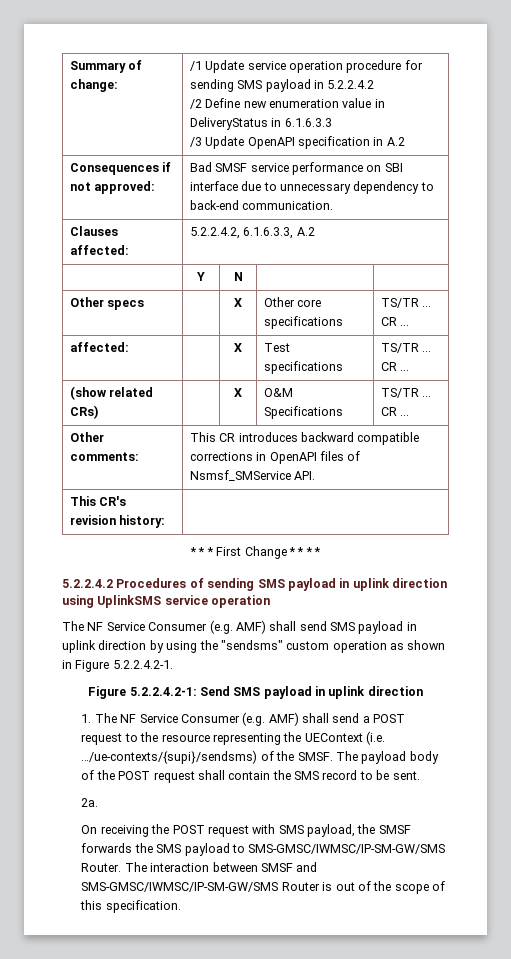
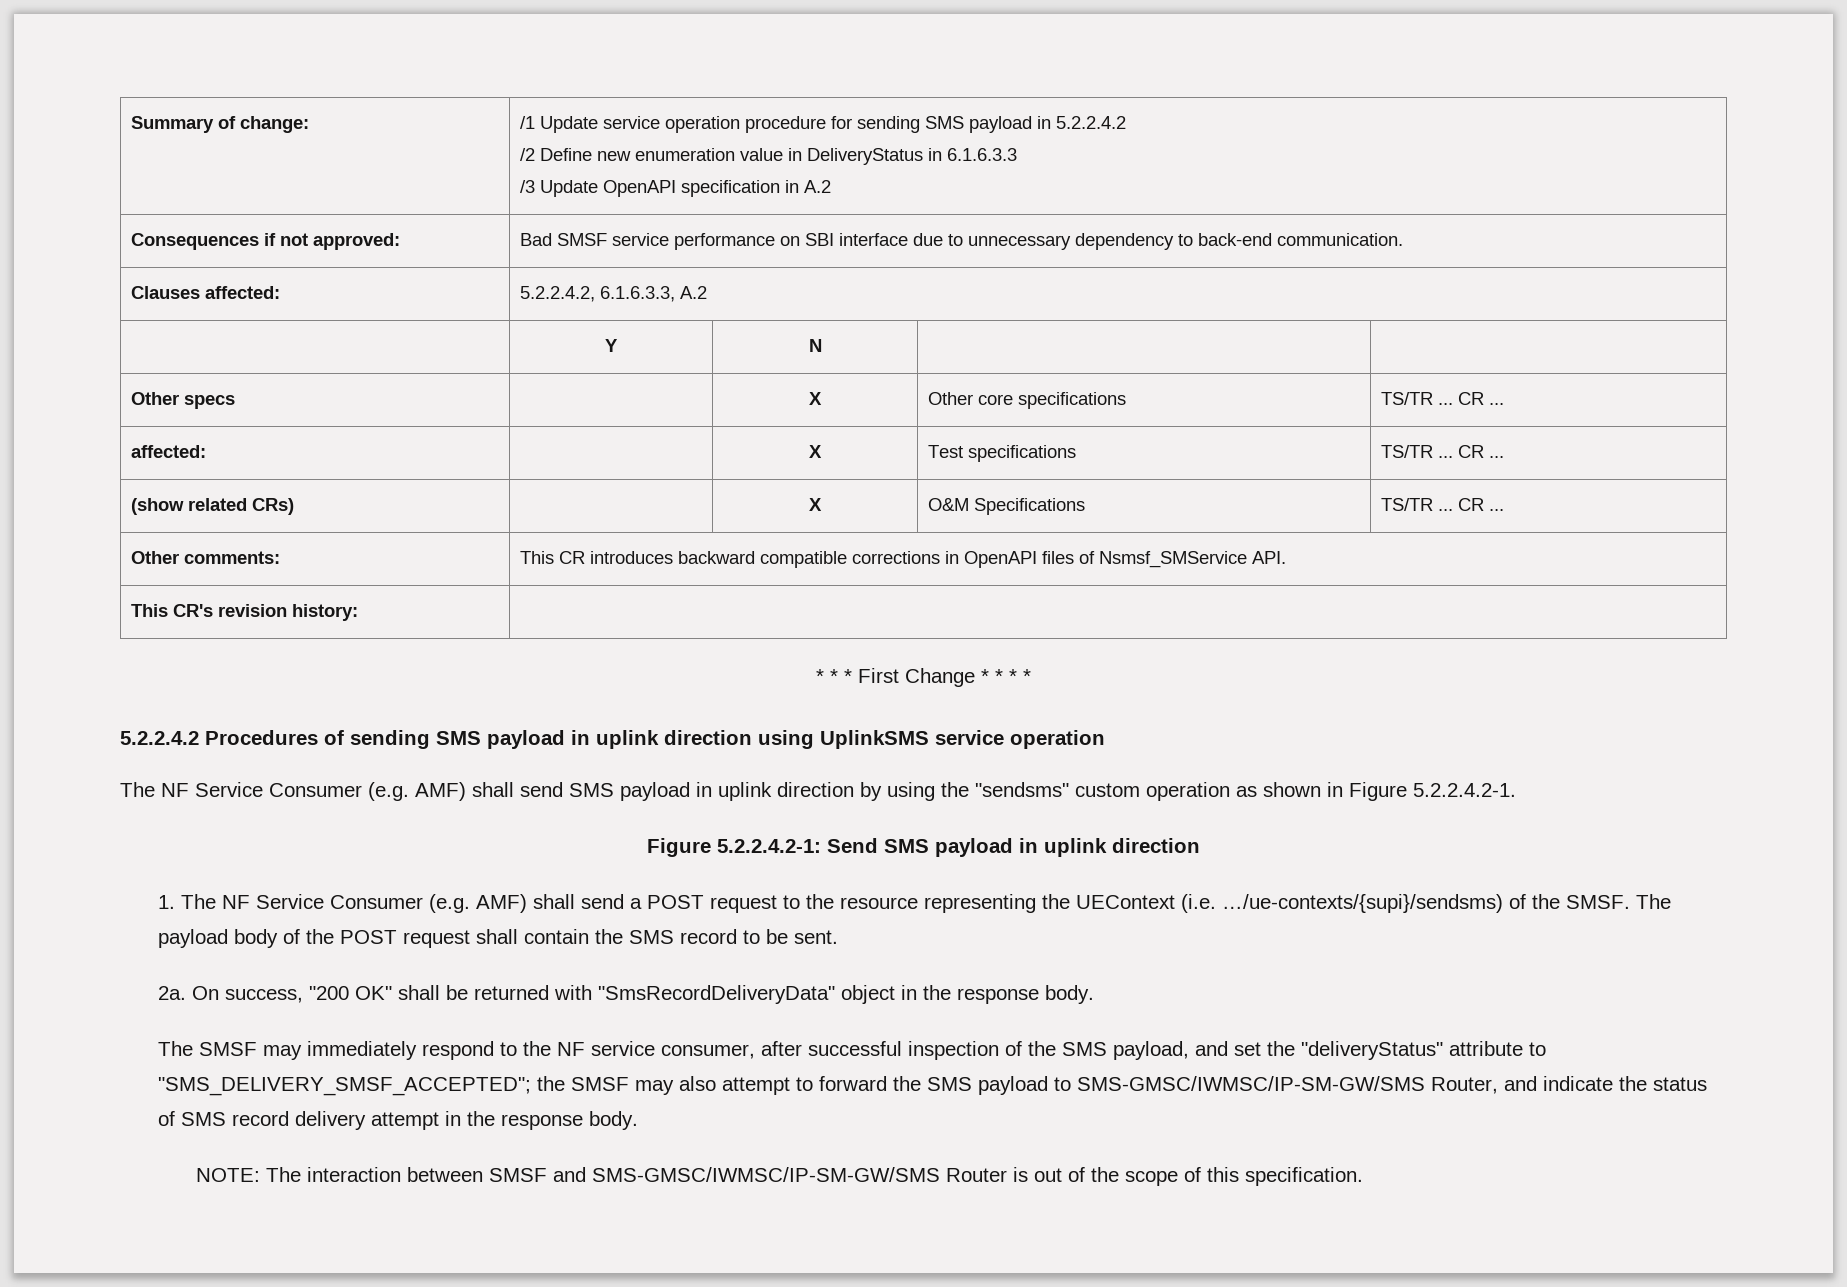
- 2a.
- On receiving the POST request with SMS payload, the SMSF forwards the SMS payload to SMS-GMSC/IWMSC/IP-SM-GW/SMS Router. The interaction between SMSF and SMS-GMSC/IWMSC/IP-SM-GW/SMS Router is out of the scope of this specification.
+ 2a. On success, "200 OK" shall be returned with "SmsRecordDeliveryData" object in the response body.
+ The SMSF may immediately respond to the NF service consumer, after successful inspection of the SMS payload, and set the "deliveryStatus" attribute to "SMS_DELIVERY_SMSF_ACCEPTED"; the SMSF may also attempt to forward the SMS payload to SMS-GMSC/IWMSC/IP-SM-GW/SMS Router, and indicate the status of SMS record delivery attempt in the response body.
+ NOTE: The interaction between SMSF and SMS-GMSC/IWMSC/IP-SM-GW/SMS Router is out of the scope of this specification.

